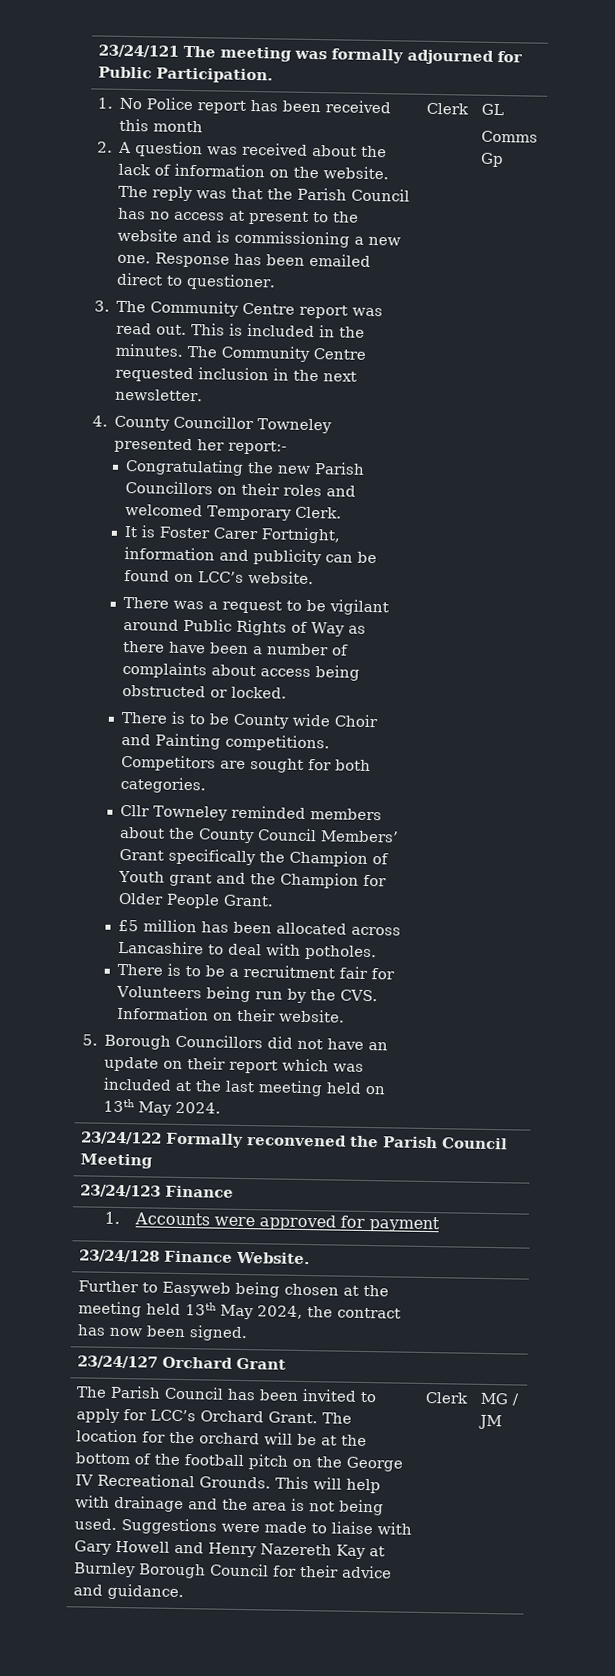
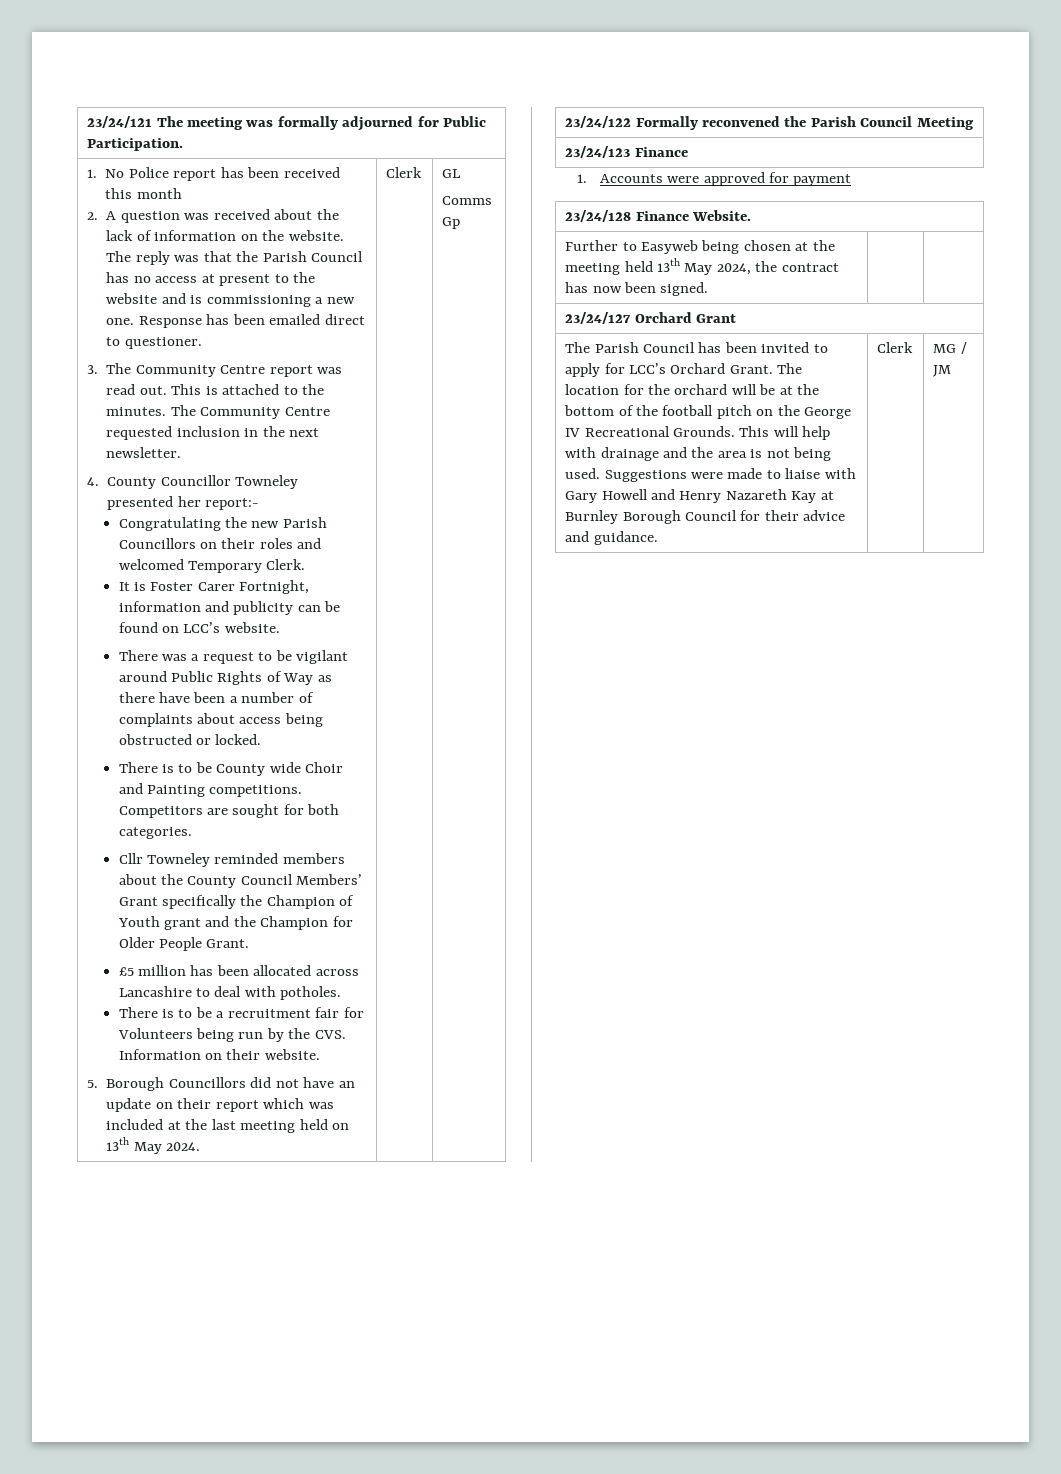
- This is included in the minutes.
+ This is attached to the minutes.
- Suggestions were made to liaise with Gary Howell and Henry Nazereth Kay at Burnley Borough Council for their advice and guidance.
+ Suggestions were made to liaise with Gary Howell and Henry Nazareth Kay at Burnley Borough Council for their advice and guidance.

